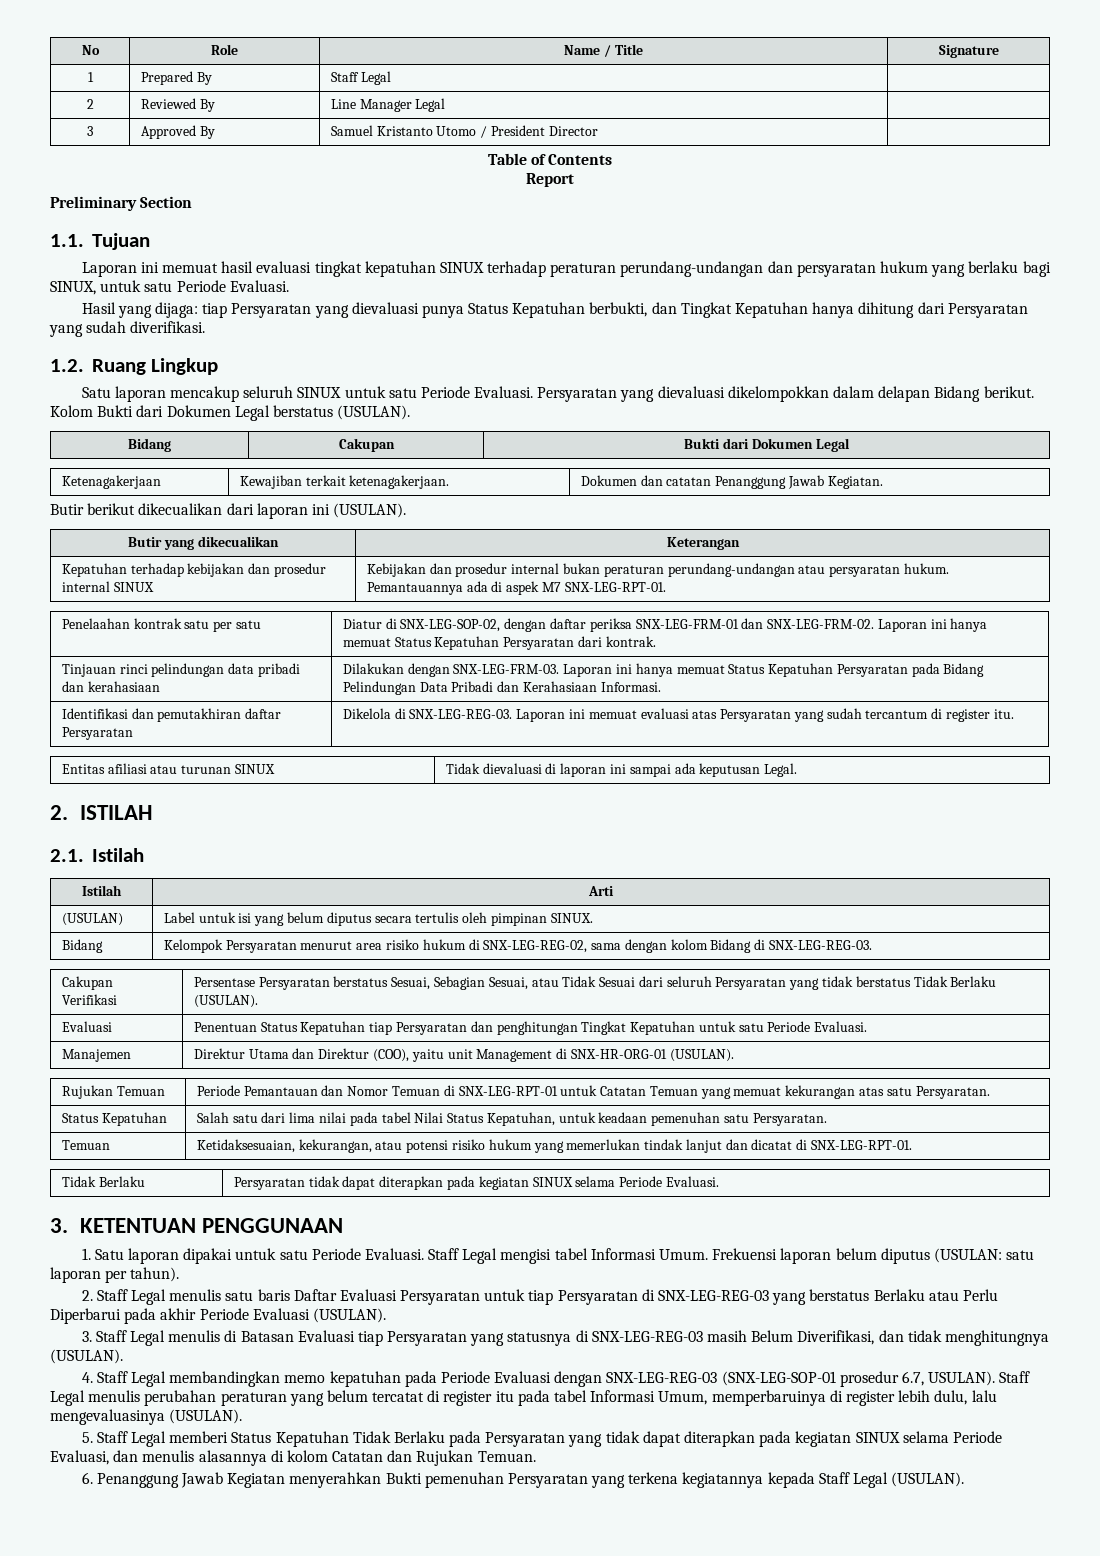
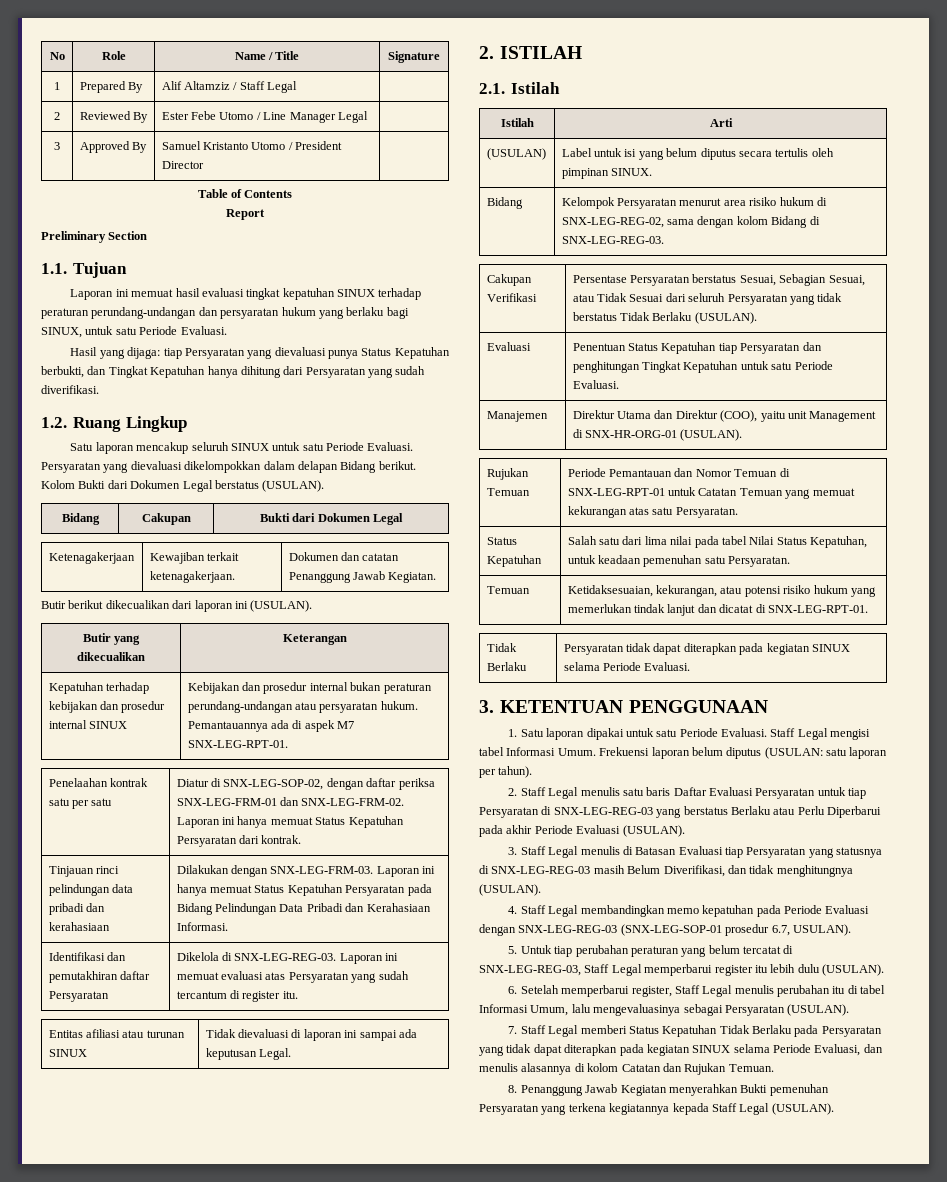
- 1 | Prepared By | Staff Legal |
+ 1 | Prepared By | Alif Altamziz / Staff Legal |
- 2 | Reviewed By | Line Manager Legal |
+ 2 | Reviewed By | Ester Febe Utomo / Line Manager Legal |
- 4. Staff Legal membandingkan memo kepatuhan pada Periode Evaluasi dengan SNX-LEG-REG-03 (SNX-LEG-SOP-01 prosedur 6.7, USULAN). Staff Legal menulis perubahan peraturan yang belum tercatat di register itu pada tabel Informasi Umum, memperbaruinya di register lebih dulu, lalu mengevaluasinya (USULAN).
- 5. Staff Legal memberi Status Kepatuhan Tidak Berlaku pada Persyaratan yang tidak dapat diterapkan pada kegiatan SINUX selama Periode Evaluasi, dan menulis alasannya di kolom Catatan dan Rujukan Temuan.
+ 4. Staff Legal membandingkan memo kepatuhan pada Periode Evaluasi dengan SNX-LEG-REG-03 (SNX-LEG-SOP-01 prosedur 6.7, USULAN).
+ 5. Untuk tiap perubahan peraturan yang belum tercatat di SNX-LEG-REG-03, Staff Legal memperbarui register itu lebih dulu (USULAN).
+ 6. Setelah memperbarui register, Staff Legal menulis perubahan itu di tabel Informasi Umum, lalu mengevaluasinya sebagai Persyaratan (USULAN).
+ 7. Staff Legal memberi Status Kepatuhan Tidak Berlaku pada Persyaratan yang tidak dapat diterapkan pada kegiatan SINUX selama Periode Evaluasi, dan menulis alasannya di kolom Catatan dan Rujukan Temuan.
- 6. Penanggung Jawab Kegiatan menyerahkan Bukti pemenuhan Persyaratan yang terkena kegiatannya kepada Staff Legal (USULAN).
+ 8. Penanggung Jawab Kegiatan menyerahkan Bukti pemenuhan Persyaratan yang terkena kegiatannya kepada Staff Legal (USULAN).

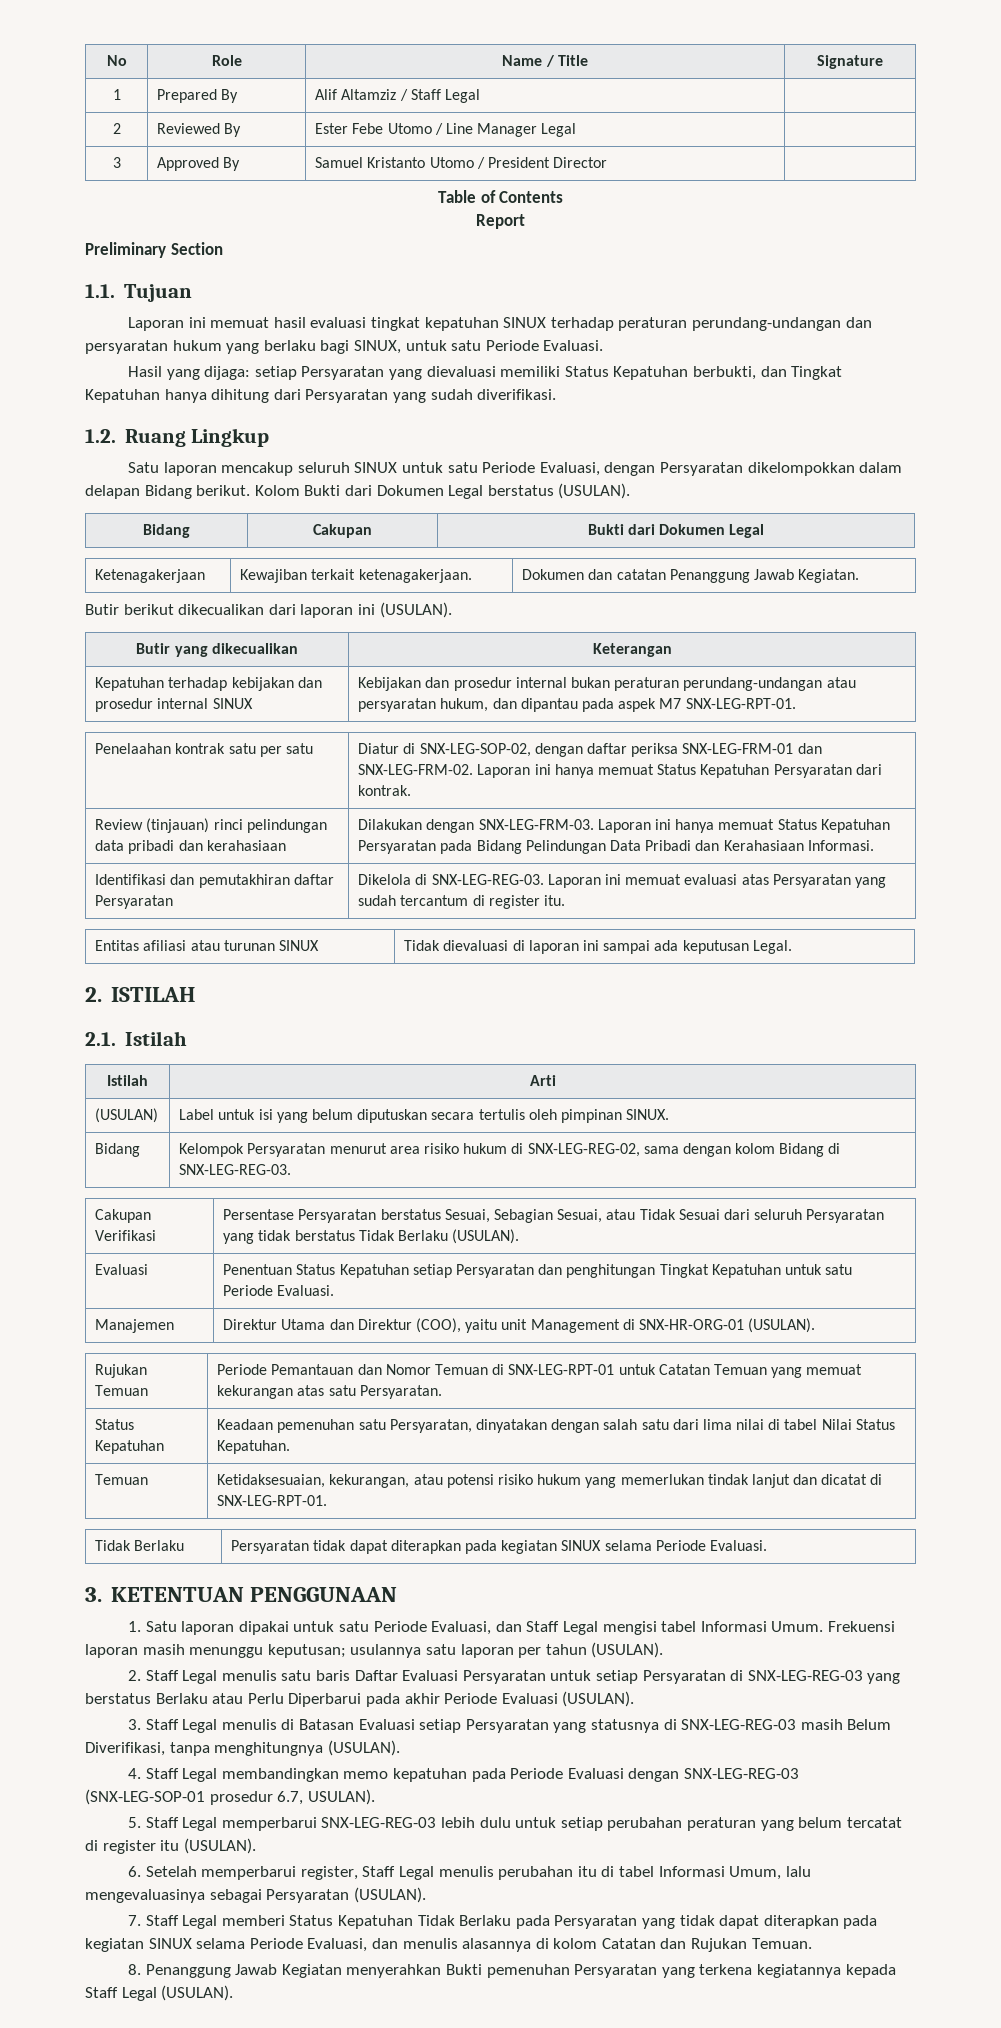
- Hasil yang dijaga: tiap Persyaratan yang dievaluasi punya Status Kepatuhan berbukti, dan Tingkat Kepatuhan hanya dihitung dari Persyaratan yang sudah diverifikasi.
+ Hasil yang dijaga: setiap Persyaratan yang dievaluasi memiliki Status Kepatuhan berbukti, dan Tingkat Kepatuhan hanya dihitung dari Persyaratan yang sudah diverifikasi.
- Satu laporan mencakup seluruh SINUX untuk satu Periode Evaluasi. Persyaratan yang dievaluasi dikelompokkan dalam delapan Bidang berikut.
+ Satu laporan mencakup seluruh SINUX untuk satu Periode Evaluasi, dengan Persyaratan dikelompokkan dalam delapan Bidang berikut.
- Kepatuhan terhadap kebijakan dan prosedur internal SINUX | Kebijakan dan prosedur internal bukan peraturan perundang-undangan atau persyaratan hukum. Pemantauannya ada di aspek M7 SNX-LEG-RPT-01.
+ Kepatuhan terhadap kebijakan dan prosedur internal SINUX | Kebijakan dan prosedur internal bukan peraturan perundang-undangan atau persyaratan hukum, dan dipantau pada aspek M7 SNX-LEG-RPT-01.
- Tinjauan rinci pelindungan data pribadi dan kerahasiaan | Dilakukan dengan SNX-LEG-FRM-03. Laporan ini hanya memuat Status Kepatuhan Persyaratan pada Bidang Pelindungan Data Pribadi dan Kerahasiaan Informasi.
+ Review (tinjauan) rinci pelindungan data pribadi dan kerahasiaan | Dilakukan dengan SNX-LEG-FRM-03. Laporan ini hanya memuat Status Kepatuhan Persyaratan pada Bidang Pelindungan Data Pribadi dan Kerahasiaan Informasi.
- (USULAN) | Label untuk isi yang belum diputus secara tertulis oleh pimpinan SINUX.
+ (USULAN) | Label untuk isi yang belum diputuskan secara tertulis oleh pimpinan SINUX.
- Evaluasi | Penentuan Status Kepatuhan tiap Persyaratan dan penghitungan Tingkat Kepatuhan untuk satu Periode Evaluasi.
+ Evaluasi | Penentuan Status Kepatuhan setiap Persyaratan dan penghitungan Tingkat Kepatuhan untuk satu Periode Evaluasi.
- Status Kepatuhan | Salah satu dari lima nilai pada tabel Nilai Status Kepatuhan, untuk keadaan pemenuhan satu Persyaratan.
+ Status Kepatuhan | Keadaan pemenuhan satu Persyaratan, dinyatakan dengan salah satu dari lima nilai di tabel Nilai Status Kepatuhan.
- 1. Satu laporan dipakai untuk satu Periode Evaluasi. Staff Legal mengisi tabel Informasi Umum.
+ 1. Satu laporan dipakai untuk satu Periode Evaluasi, dan Staff Legal mengisi tabel Informasi Umum.
- Frekuensi laporan belum diputus (USULAN: satu laporan per tahun).
+ Frekuensi laporan masih menunggu keputusan; usulannya satu laporan per tahun (USULAN).
- 2. Staff Legal menulis satu baris Daftar Evaluasi Persyaratan untuk tiap Persyaratan di SNX-LEG-REG-03 yang berstatus Berlaku atau Perlu Diperbarui pada akhir Periode Evaluasi (USULAN).
+ 2. Staff Legal menulis satu baris Daftar Evaluasi Persyaratan untuk setiap Persyaratan di SNX-LEG-REG-03 yang berstatus Berlaku atau Perlu Diperbarui pada akhir Periode Evaluasi (USULAN).
- 3. Staff Legal menulis di Batasan Evaluasi tiap Persyaratan yang statusnya di SNX-LEG-REG-03 masih Belum Diverifikasi, dan tidak menghitungnya (USULAN).
+ 3. Staff Legal menulis di Batasan Evaluasi setiap Persyaratan yang statusnya di SNX-LEG-REG-03 masih Belum Diverifikasi, tanpa menghitungnya (USULAN).
- 5. Untuk tiap perubahan peraturan yang belum tercatat di SNX-LEG-REG-03, Staff Legal memperbarui register itu lebih dulu (USULAN).
+ 5. Staff Legal memperbarui SNX-LEG-REG-03 lebih dulu untuk setiap perubahan peraturan yang belum tercatat di register itu (USULAN).

